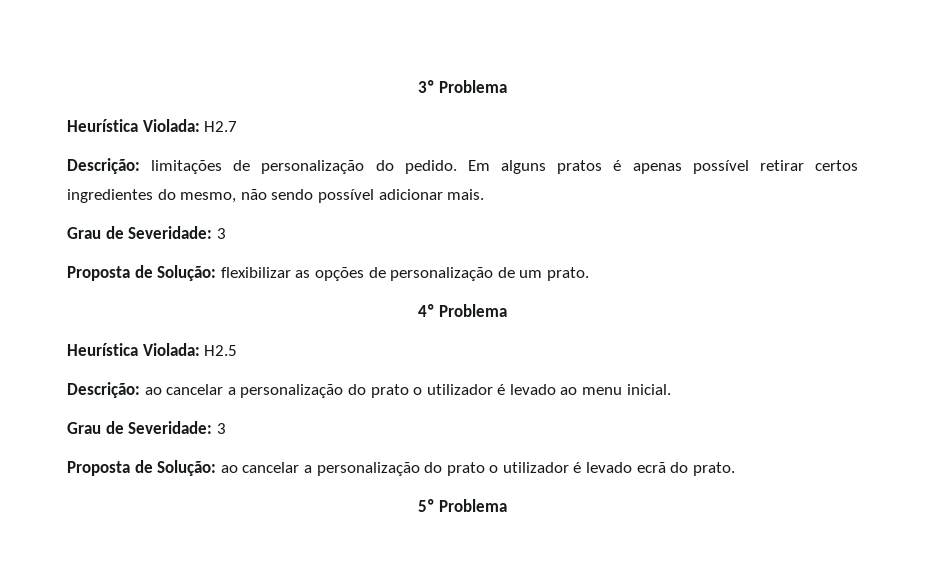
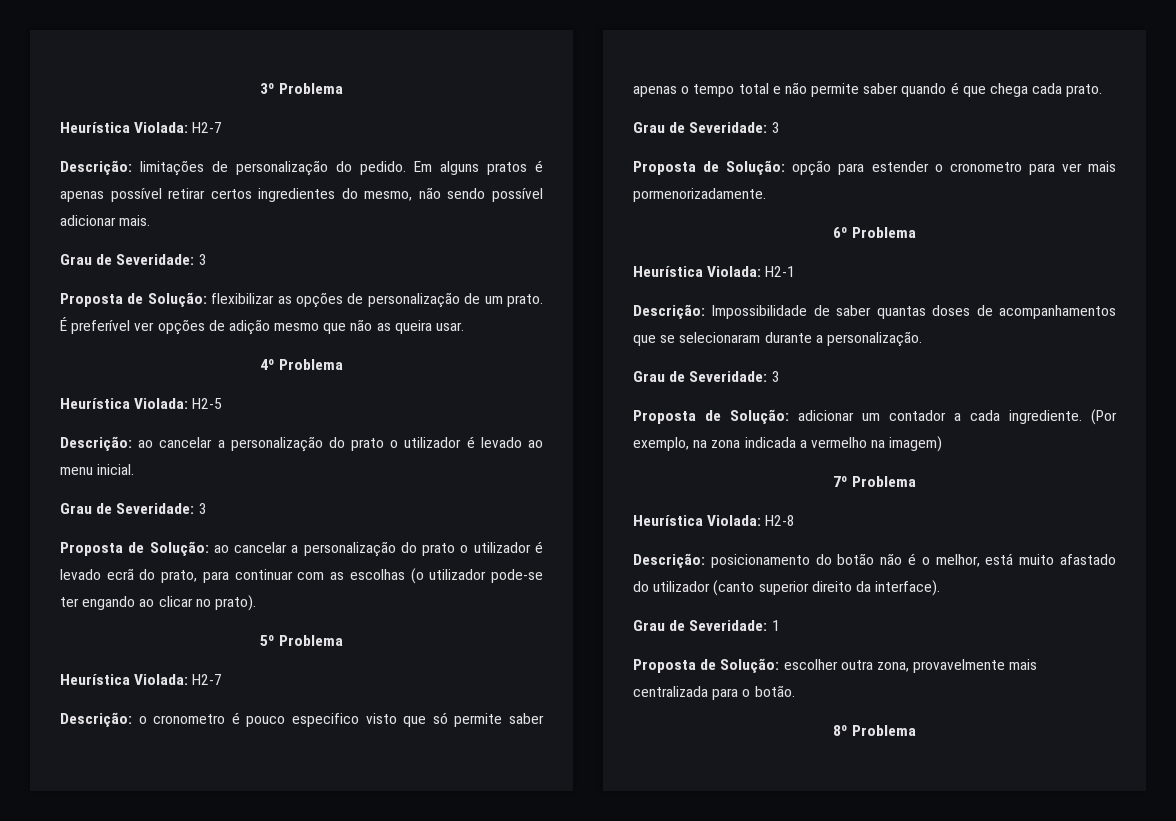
  3º Problema
- Heurística Violada: H2.7
+ Heurística Violada: H2-7
+ É preferível ver opções de adição mesmo que não as queira usar.
- Heurística Violada: H2.5
+ Heurística Violada: H2-5
- Proposta de Solução: ao cancelar a personalização do prato o utilizador é levado ecrã do prato.
+ Proposta de Solução: ao cancelar a personalização do prato o utilizador é levado ecrã do prato, para continuar com as escolhas (o utilizador pode-se ter engando ao clicar no prato).
  5º Problema
+ Heurística Violada: H2-7
+ Descrição: o cronometro é pouco especifico visto que só permite saber apenas o tempo total e não permite saber quando é que chega cada prato.
+ Grau de Severidade: 3
+ Proposta de Solução: opção para estender o cronometro para ver mais pormenorizadamente.
+ 6º Problema
+ Heurística Violada: H2-1
+ Descrição: Impossibilidade de saber quantas doses de acompanhamentos que se selecionaram durante a personalização.
+ Grau de Severidade: 3
+ Proposta de Solução: adicionar um contador a cada ingrediente. (Por exemplo, na zona indicada a vermelho na imagem)
+ 7º Problema
+ Heurística Violada: H2-8
+ Descrição: posicionamento do botão não é o melhor, está muito afastado do utilizador (canto superior direito da interface).
+ Grau de Severidade: 1
+ Proposta de Solução: escolher outra zona, provavelmente mais centralizada para o botão.
+ 8º Problema

